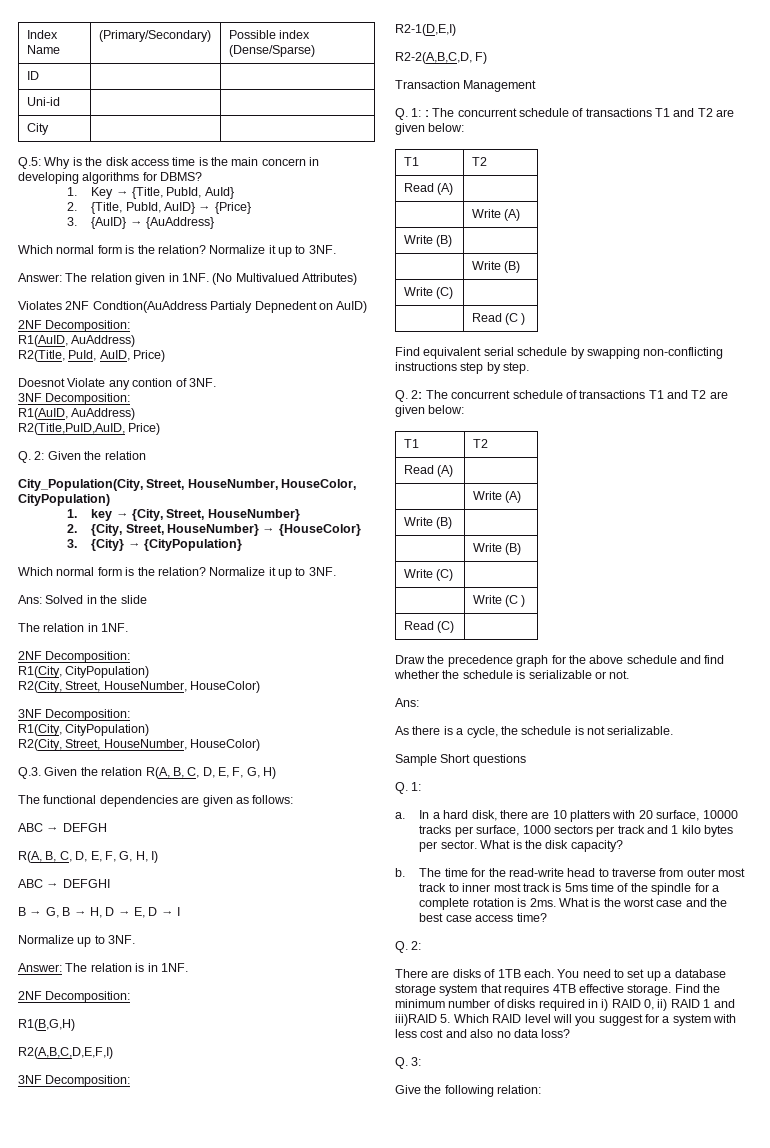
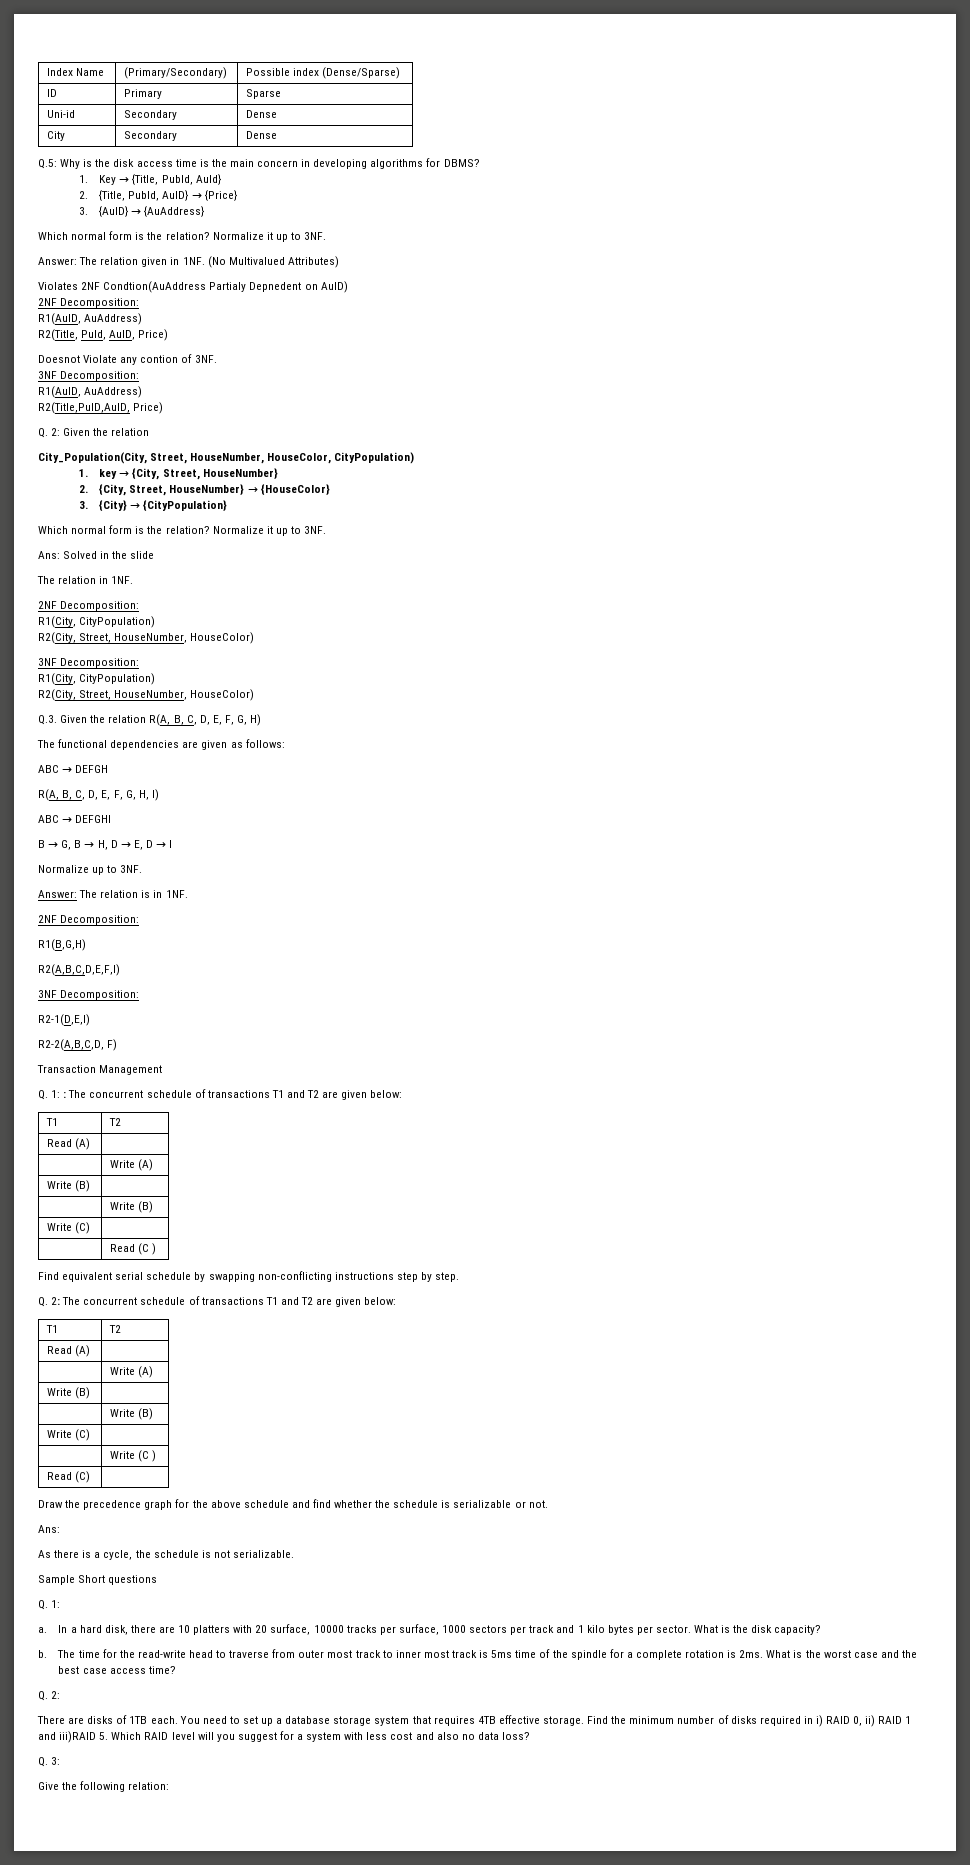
- ID | |
+ ID | Primary | Sparse
- Uni-id | |
+ Uni-id | Secondary | Dense
- City | |
+ City | Secondary | Dense

